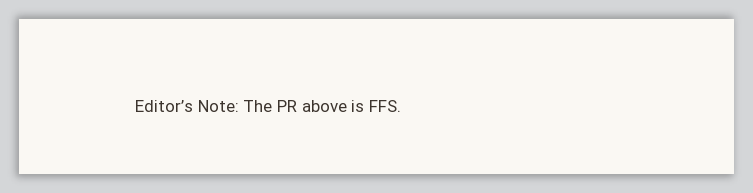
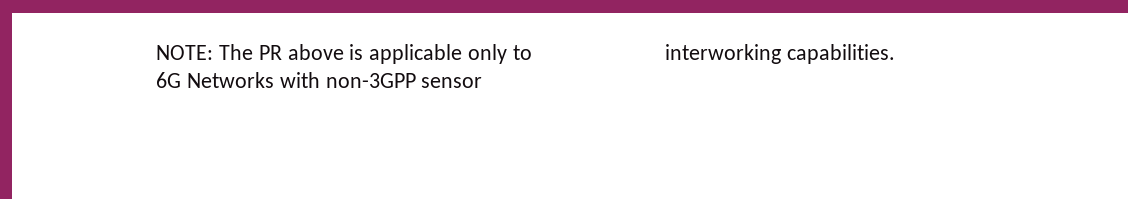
- Editor’s Note: The PR above is FFS.
+ NOTE: The PR above is applicable only to 6G Networks with non-3GPP sensor interworking capabilities.

